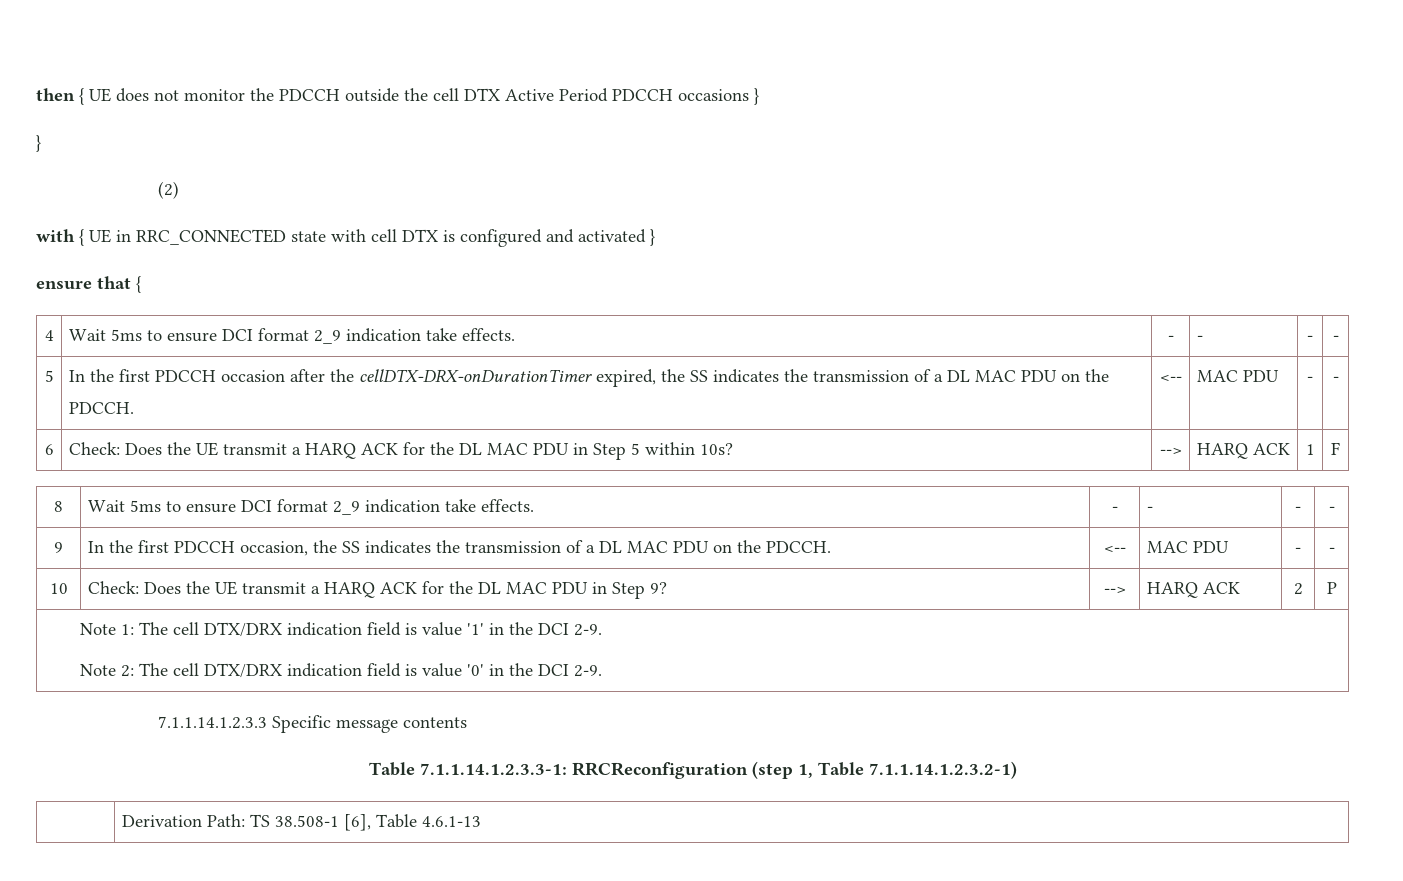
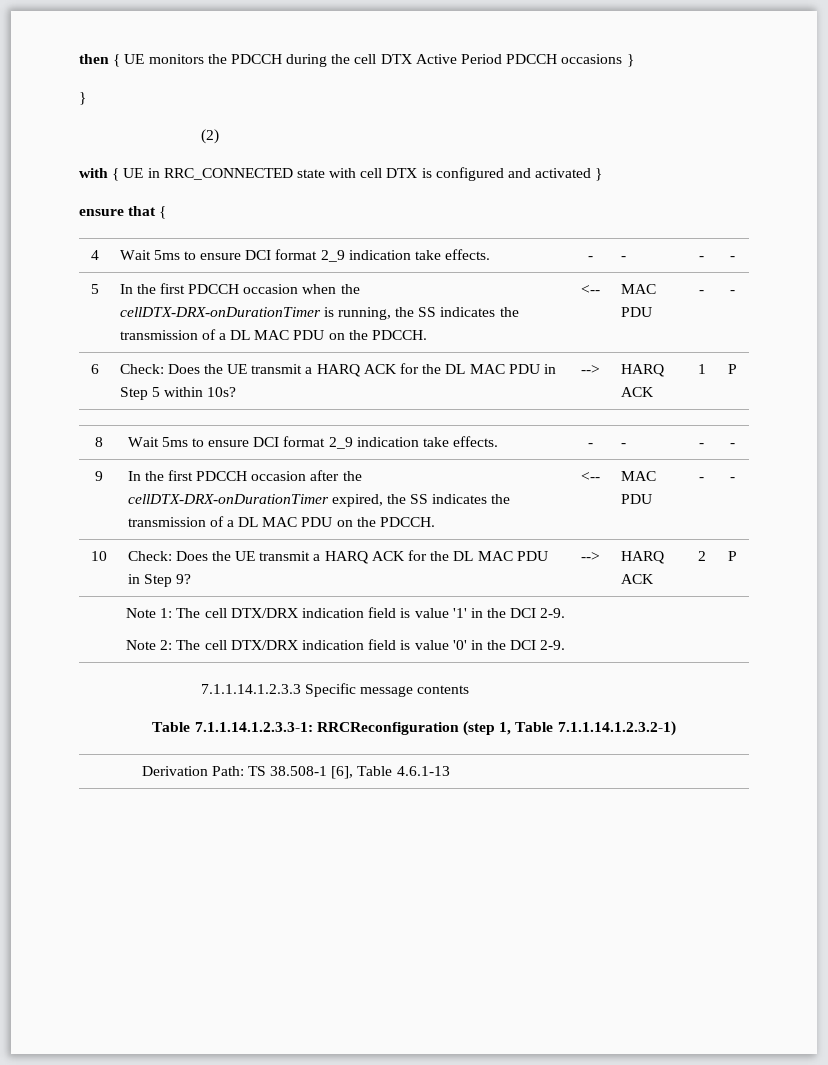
- then { UE does not monitor the PDCCH outside the cell DTX Active Period PDCCH occasions }
+ then { UE monitors the PDCCH during the cell DTX Active Period PDCCH occasions }
- 5 | In the first PDCCH occasion after the cellDTX-DRX-onDurationTimer expired, the SS indicates the transmission of a DL MAC PDU on the PDCCH. | <-- | MAC PDU | - | -
+ 5 | In the first PDCCH occasion when the cellDTX-DRX-onDurationTimer is running, the SS indicates the transmission of a DL MAC PDU on the PDCCH. | <-- | MAC PDU | - | -
- 6 | Check: Does the UE transmit a HARQ ACK for the DL MAC PDU in Step 5 within 10s? | --> | HARQ ACK | 1 | F
+ 6 | Check: Does the UE transmit a HARQ ACK for the DL MAC PDU in Step 5 within 10s? | --> | HARQ ACK | 1 | P
- 9 | In the first PDCCH occasion, the SS indicates the transmission of a DL MAC PDU on the PDCCH. | <-- | MAC PDU | - | -
+ 9 | In the first PDCCH occasion after the cellDTX-DRX-onDurationTimer expired, the SS indicates the transmission of a DL MAC PDU on the PDCCH. | <-- | MAC PDU | - | -

